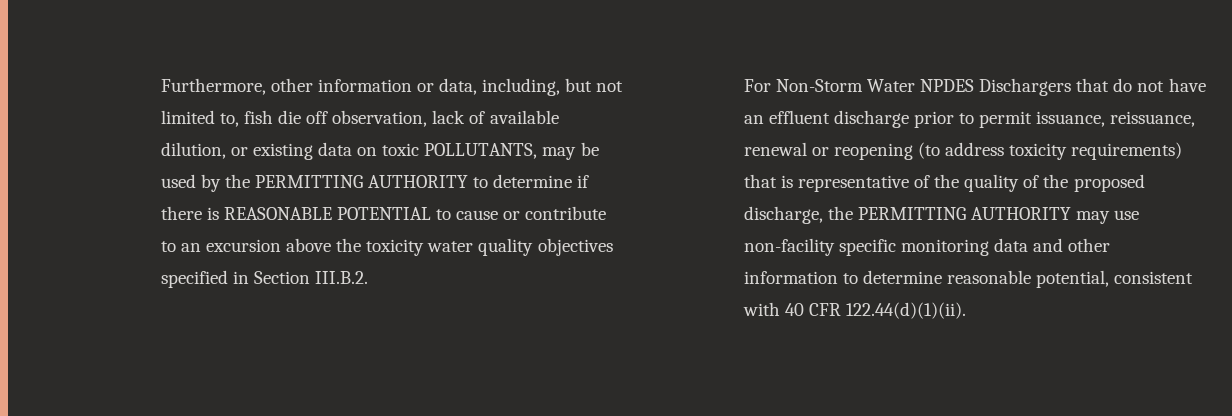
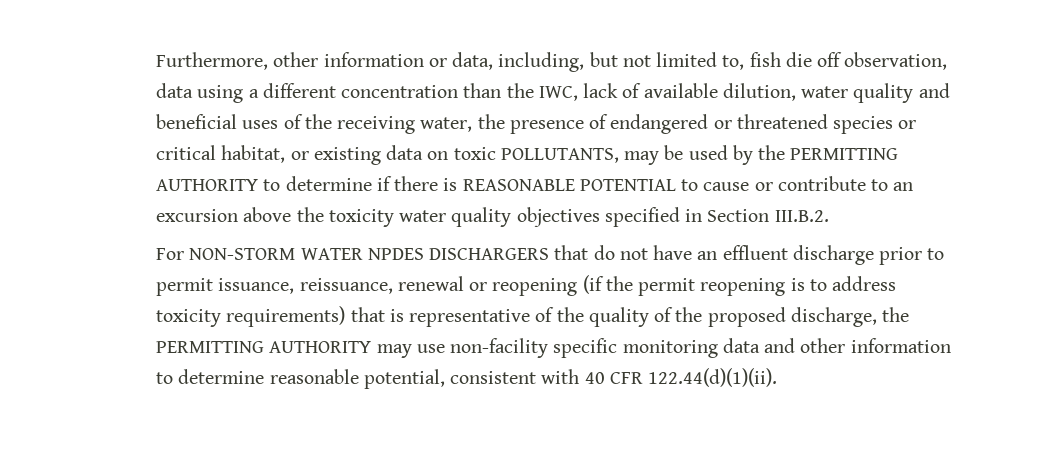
- Furthermore, other information or data, including, but not limited to, fish die off observation, lack of available dilution, or existing data on toxic POLLUTANTS, may be used by the PERMITTING AUTHORITY to determine if there is REASONABLE POTENTIAL to cause or contribute to an excursion above the toxicity water quality objectives specified in Section III.B.2.
+ Furthermore, other information or data, including, but not limited to, fish die off observation, data using a different concentration than the IWC, lack of available dilution, water quality and beneficial uses of the receiving water, the presence of endangered or threatened species or critical habitat, or existing data on toxic POLLUTANTS, may be used by the PERMITTING AUTHORITY to determine if there is REASONABLE POTENTIAL to cause or contribute to an excursion above the toxicity water quality objectives specified in Section III.B.2.
- For Non-Storm Water NPDES Dischargers that do not have an effluent discharge prior to permit issuance, reissuance, renewal or reopening (to address toxicity requirements) that is representative of the quality of the proposed discharge, the PERMITTING AUTHORITY may use non-facility specific monitoring data and other information to determine reasonable potential, consistent with 40 CFR 122.44(d)(1)(ii).
+ For NON-STORM WATER NPDES DISCHARGERS that do not have an effluent discharge prior to permit issuance, reissuance, renewal or reopening (if the permit reopening is to address toxicity requirements) that is representative of the quality of the proposed discharge, the PERMITTING AUTHORITY may use non-facility specific monitoring data and other information to determine reasonable potential, consistent with 40 CFR 122.44(d)(1)(ii).

